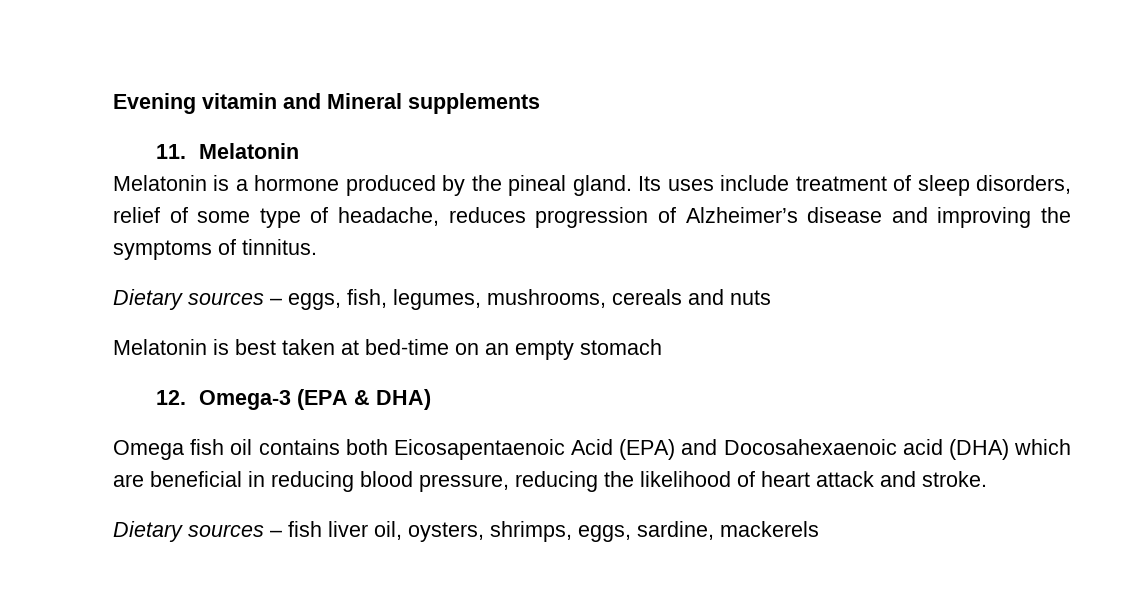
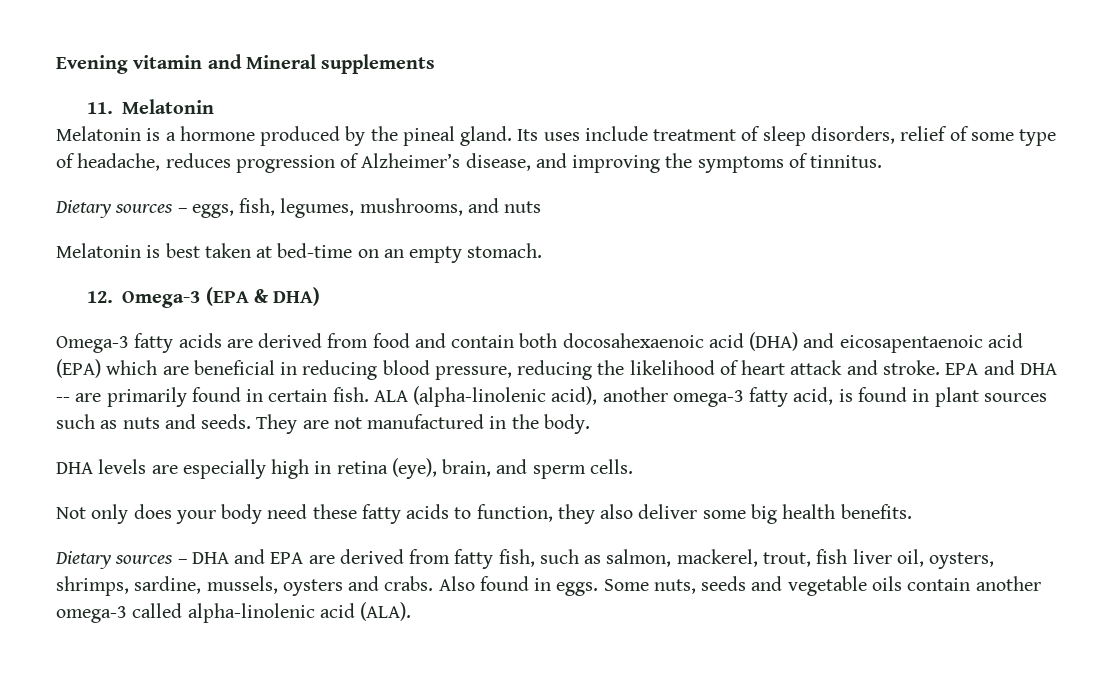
- Its uses include treatment of sleep disorders, relief of some type of headache, reduces progression of Alzheimer’s disease and improving the symptoms of tinnitus.
+ Its uses include treatment of sleep disorders, relief of some type of headache, reduces progression of Alzheimer’s disease, and improving the symptoms of tinnitus.
- Dietary sources – eggs, fish, legumes, mushrooms, cereals and nuts
+ Dietary sources – eggs, fish, legumes, mushrooms, and nuts
- Melatonin is best taken at bed-time on an empty stomach
+ Melatonin is best taken at bed-time on an empty stomach.
- Omega fish oil contains both Eicosapentaenoic Acid (EPA) and Docosahexaenoic acid (DHA) which are beneficial in reducing blood pressure, reducing the likelihood of heart attack and stroke.
- Dietary sources – fish liver oil, oysters, shrimps, eggs, sardine, mackerels
+ Omega-3 fatty acids are derived from food and contain both docosahexaenoic acid (DHA) and eicosapentaenoic acid (EPA) which are beneficial in reducing blood pressure, reducing the likelihood of heart attack and stroke. EPA and DHA -- are primarily found in certain fish. ALA (alpha-linolenic acid), another omega-3 fatty acid, is found in plant sources such as nuts and seeds. They are not manufactured in the body.
+ DHA levels are especially high in retina (eye), brain, and sperm cells.
+ Not only does your body need these fatty acids to function, they also deliver some big health benefits.
+ Dietary sources – DHA and EPA are derived from fatty fish, such as salmon, mackerel, trout, fish liver oil, oysters, shrimps, sardine, mussels, oysters and crabs. Also found in eggs. Some nuts, seeds and vegetable oils contain another omega-3 called alpha-linolenic acid (ALA).

